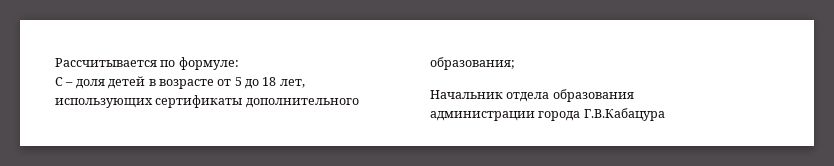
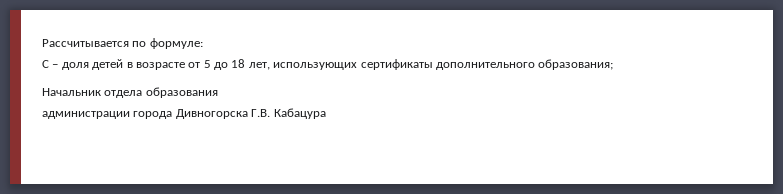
- администрации города Г.В.Кабацура
+ администрации города Дивногорска Г.В. Кабацура

